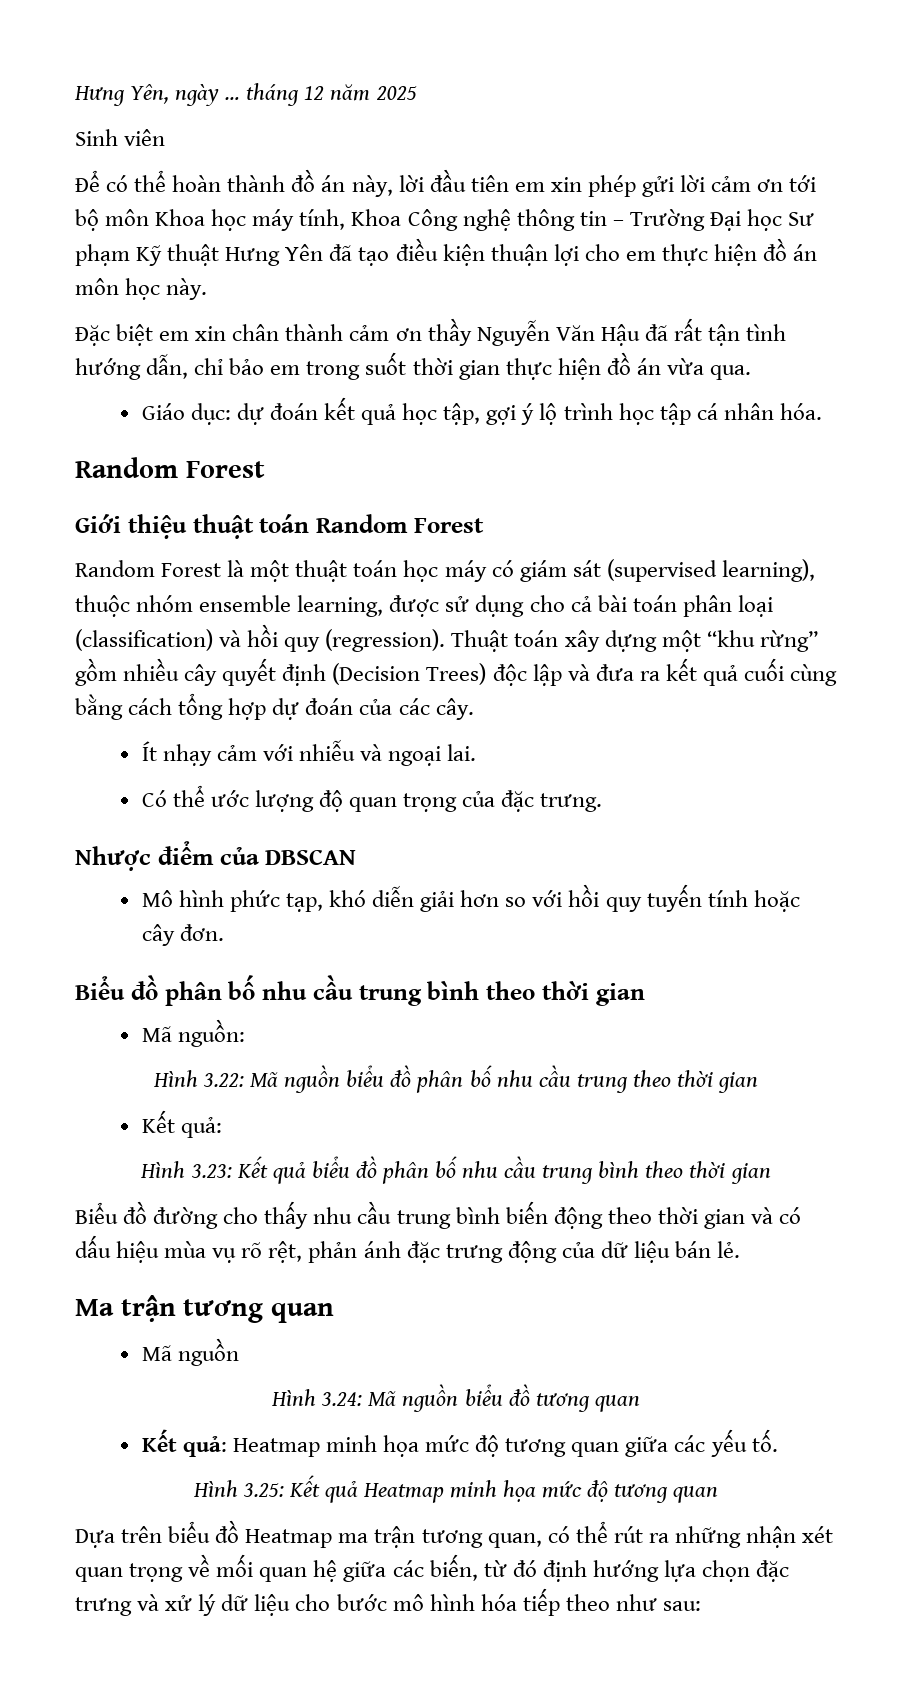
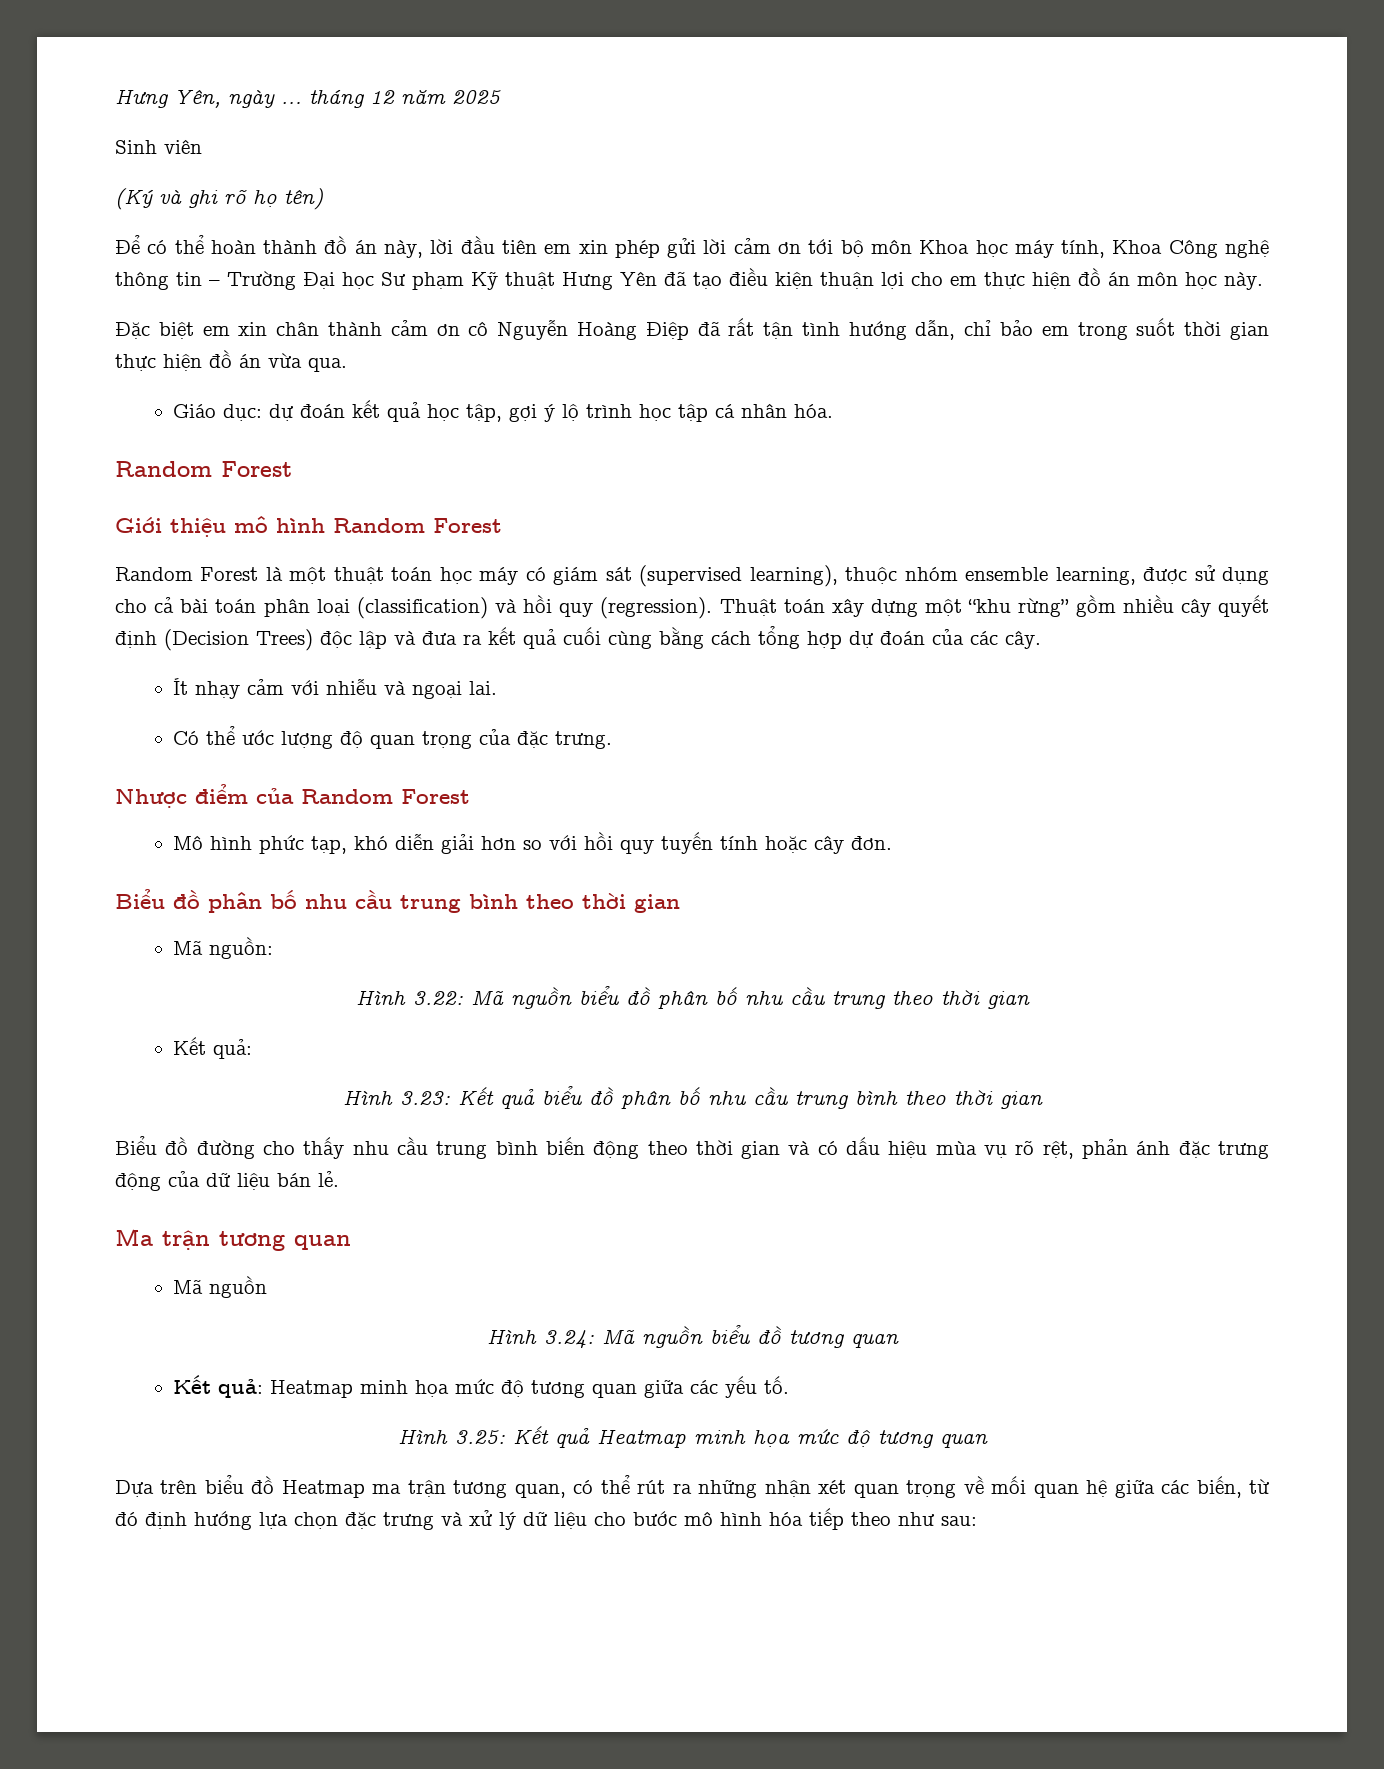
+ (Ký và ghi rõ họ tên)
- Đặc biệt em xin chân thành cảm ơn thầy Nguyễn Văn Hậu đã rất tận tình hướng dẫn, chỉ bảo em trong suốt thời gian thực hiện đồ án vừa qua.
+ Đặc biệt em xin chân thành cảm ơn cô Nguyễn Hoàng Điệp đã rất tận tình hướng dẫn, chỉ bảo em trong suốt thời gian thực hiện đồ án vừa qua.
- Giới thiệu thuật toán Random Forest
+ Giới thiệu mô hình Random Forest
- Nhược điểm của DBSCAN
+ Nhược điểm của Random Forest

